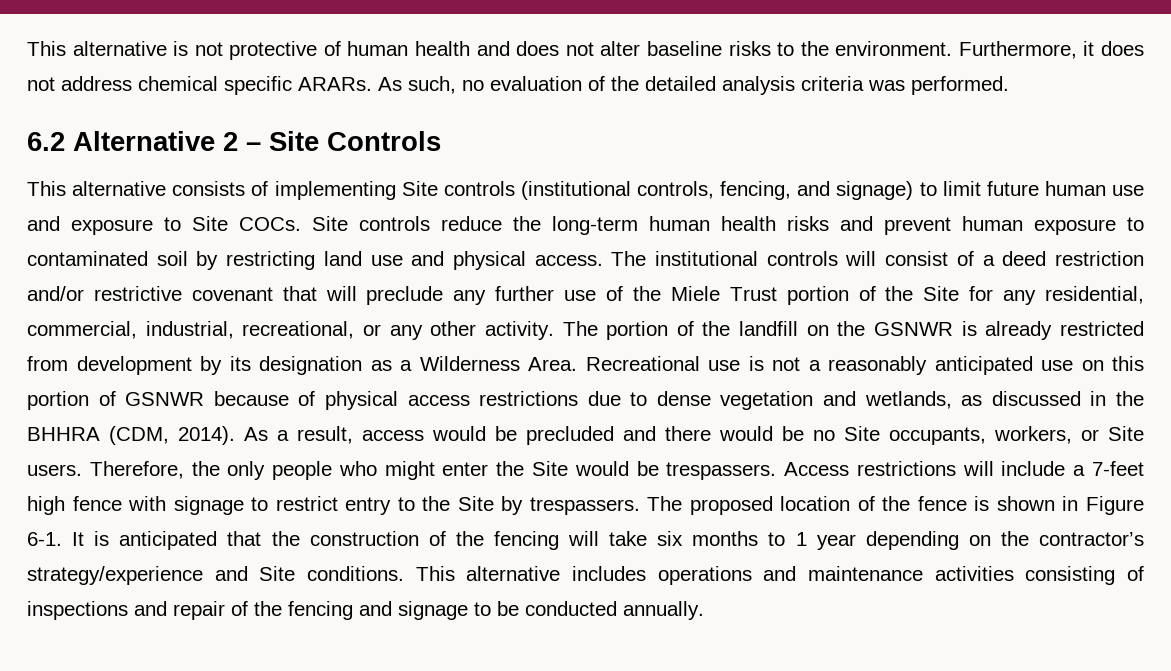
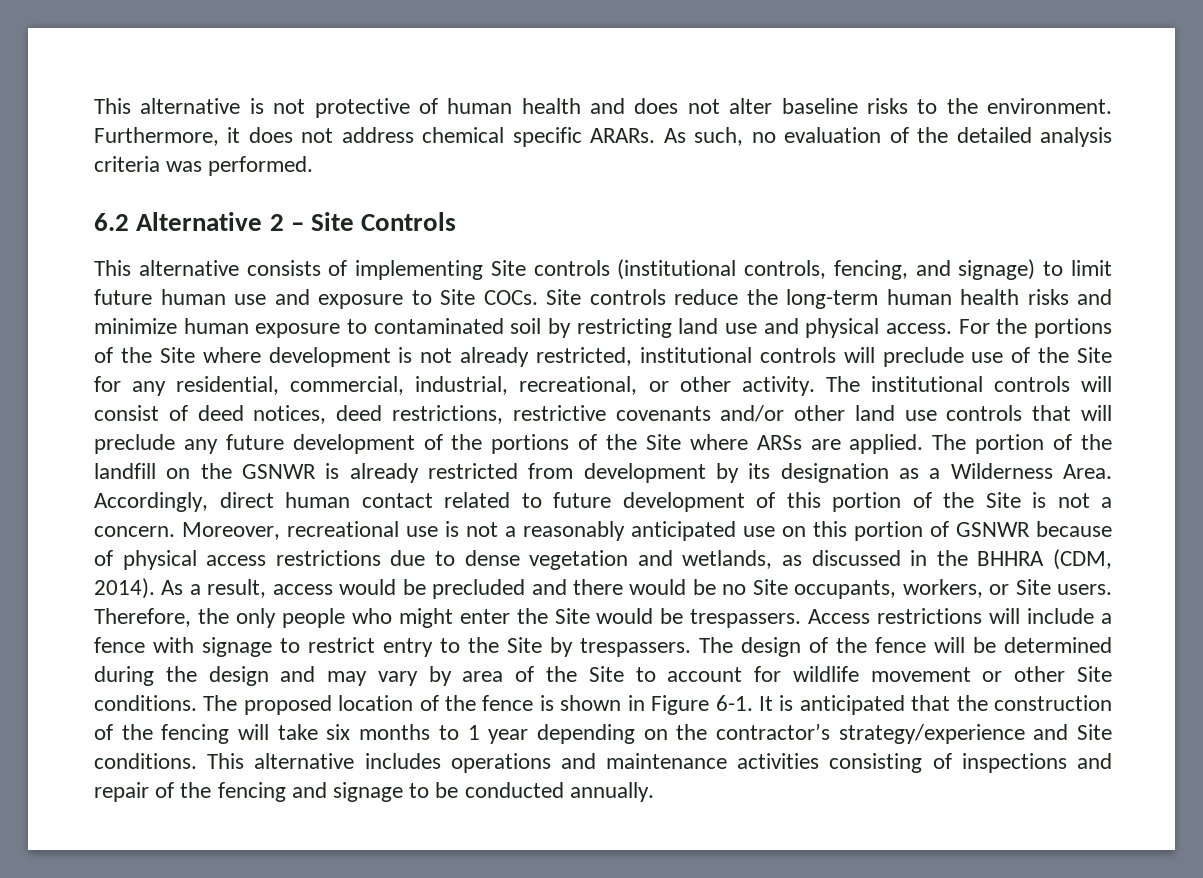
- Site controls reduce the long-term human health risks and prevent human exposure to contaminated soil by restricting land use and physical access.
+ Site controls reduce the long-term human health risks and minimize human exposure to contaminated soil by restricting land use and physical access.
- The institutional controls will consist of a deed restriction and/or restrictive covenant that will preclude any further use of the Miele Trust portion of the Site for any residential, commercial, industrial, recreational, or any other activity.
+ For the portions of the Site where development is not already restricted, institutional controls will preclude use of the Site for any residential, commercial, industrial, recreational, or other activity.
- The portion of the landfill on the GSNWR is already restricted from development by its designation as a Wilderness Area.
+ The institutional controls will consist of deed notices, deed restrictions, restrictive covenants and/or other land use controls that will preclude any future development of the portions of the Site where ARSs are applied. The portion of the landfill on the GSNWR is already restricted from development by its designation as a Wilderness Area.
- Recreational use is not a reasonably anticipated use on this portion of GSNWR because of physical access restrictions due to dense vegetation and wetlands, as discussed in the BHHRA (CDM, 2014).
+ Accordingly, direct human contact related to future development of this portion of the Site is not a concern. Moreover, recreational use is not a reasonably anticipated use on this portion of GSNWR because of physical access restrictions due to dense vegetation and wetlands, as discussed in the BHHRA (CDM, 2014).
- Access restrictions will include a 7-feet high fence with signage to restrict entry to the Site by trespassers.
+ Access restrictions will include a fence with signage to restrict entry to the Site by trespassers.
- The proposed location of the fence is shown in Figure 6-1.
+ The design of the fence will be determined during the design and may vary by area of the Site to account for wildlife movement or other Site conditions. The proposed location of the fence is shown in Figure 6-1.

